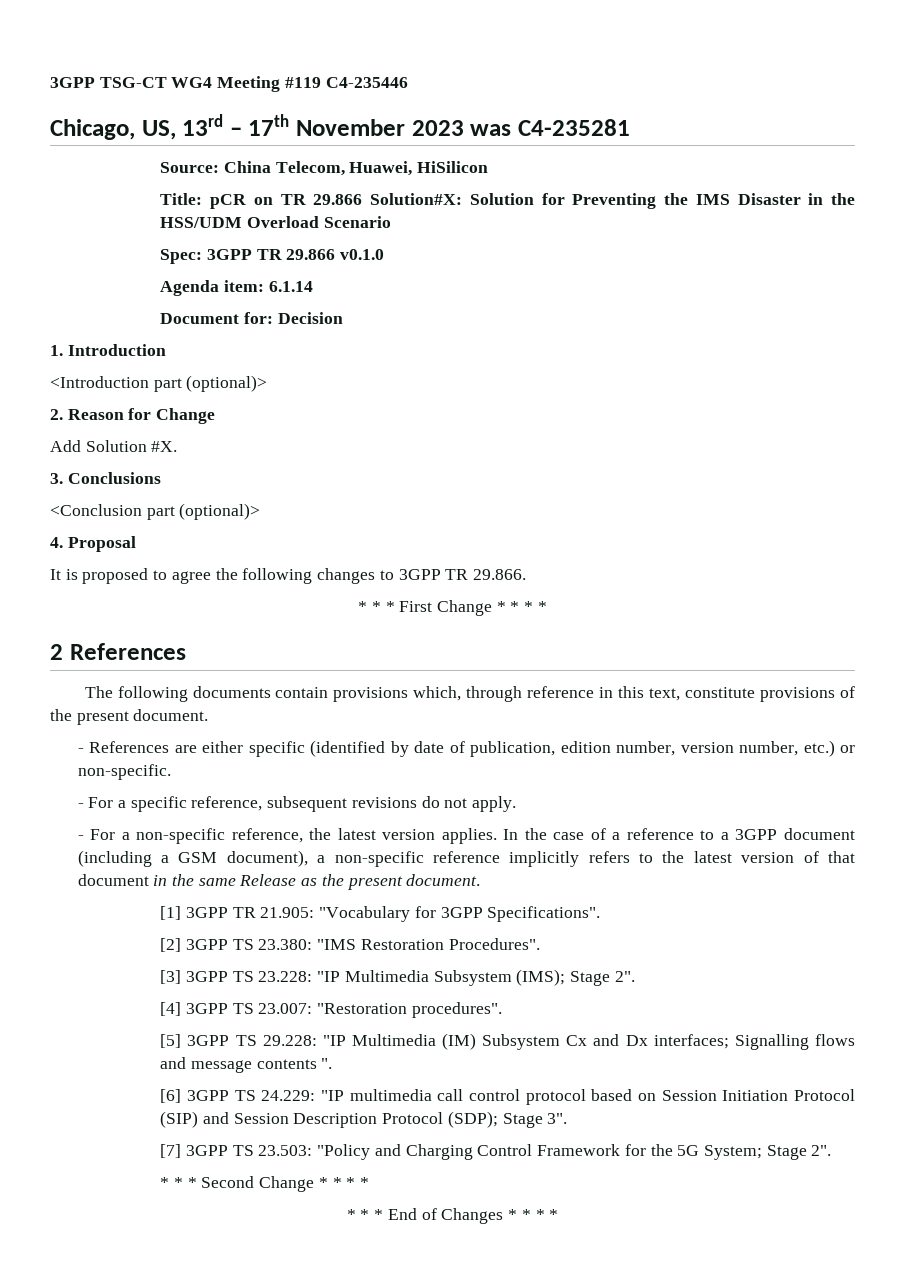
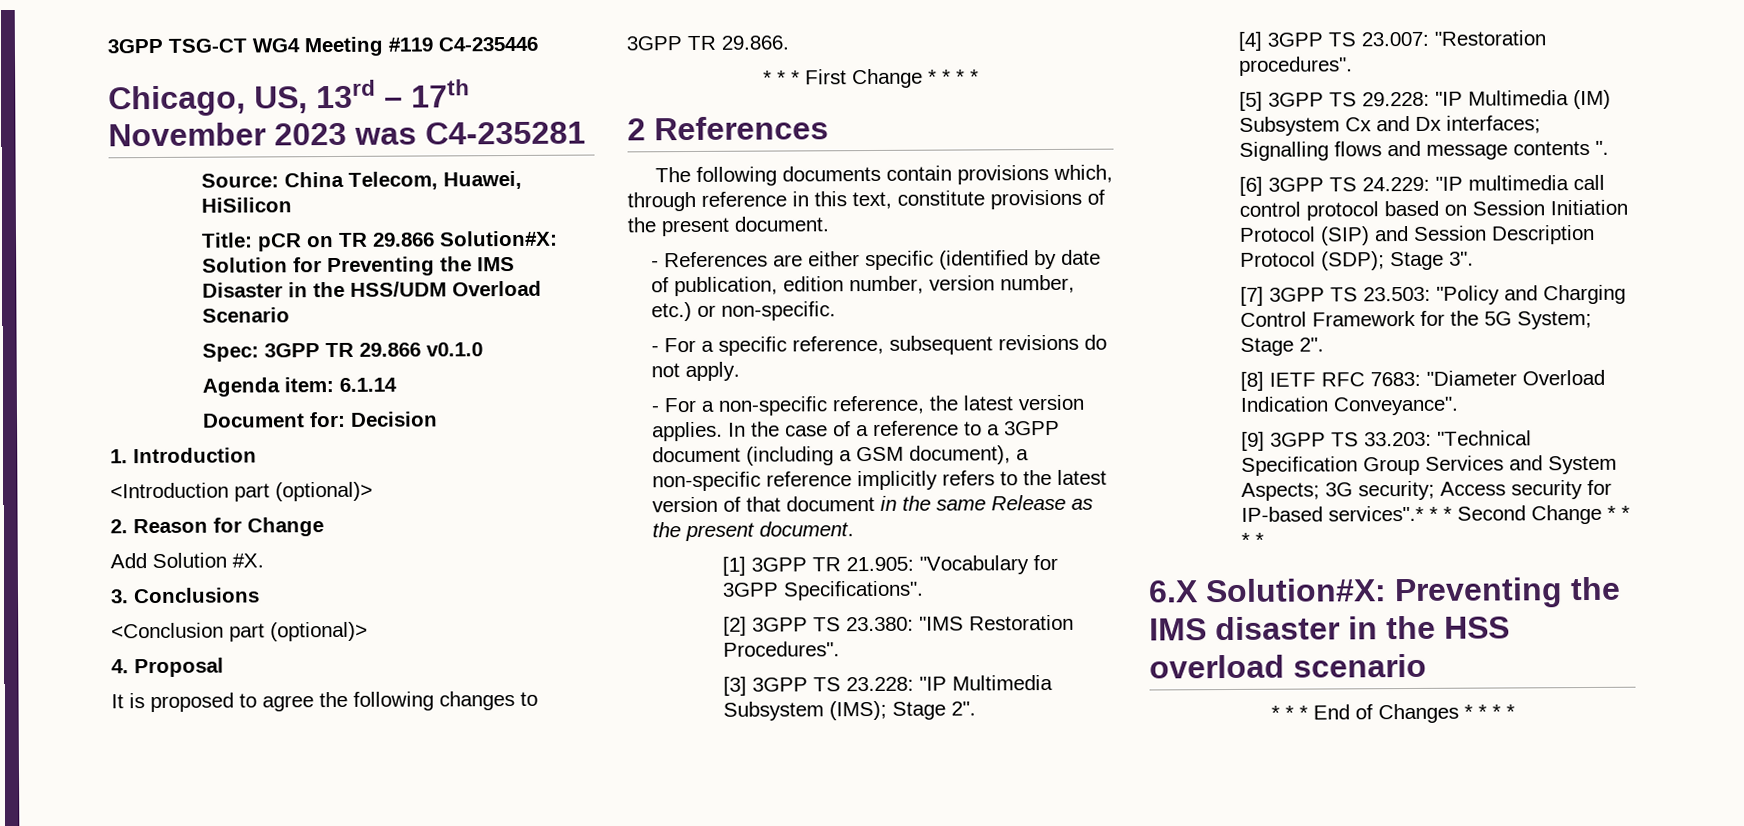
- * * * Second Change * * * *
+ [8] IETF RFC 7683: "Diameter Overload Indication Conveyance".
+ [9] 3GPP TS 33.203: "Technical Specification Group Services and System Aspects; 3G security; Access security for IP-based services".* * * Second Change * * * *
+ 6.X Solution#X: Preventing the IMS disaster in the HSS overload scenario

